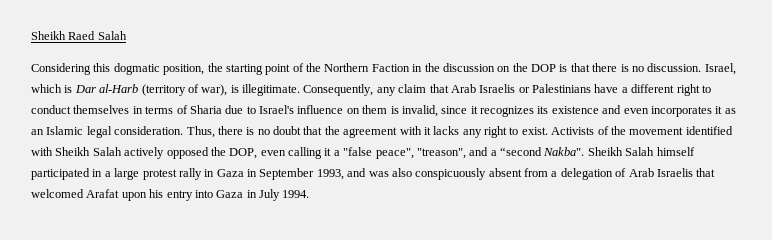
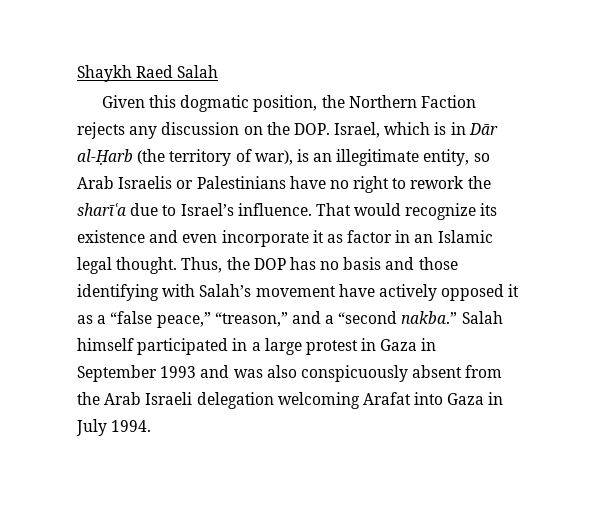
- Sheikh Raed Salah
+ Shaykh Raed Salah
- Considering this dogmatic position, the starting point of the Northern Faction in the discussion on the DOP is that there is no discussion. Israel, which is Dar al-Harb (territory of war), is illegitimate. Consequently, any claim that Arab Israelis or Palestinians have a different right to conduct themselves in terms of Sharia due to Israel's influence on them is invalid, since it recognizes its existence and even incorporates it as an Islamic legal consideration. Thus, there is no doubt that the agreement with it lacks any right to exist. Activists of the movement identified with Sheikh Salah actively opposed the DOP, even calling it a "false peace", "treason", and a “second Nakba". Sheikh Salah himself participated in a large protest rally in Gaza in September 1993, and was also conspicuously absent from a delegation of Arab Israelis that welcomed Arafat upon his entry into Gaza in July 1994.
+ Given this dogmatic position, the Northern Faction rejects any discussion on the DOP. Israel, which is in Dār al-Ḥarb (the territory of war), is an illegitimate entity, so Arab Israelis or Palestinians have no right to rework the sharīʿa due to Israel’s influence. That would recognize its existence and even incorporate it as factor in an Islamic legal thought. Thus, the DOP has no basis and those identifying with Salah’s movement have actively opposed it as a “false peace,” “treason,” and a “second nakba.” Salah himself participated in a large protest in Gaza in September 1993 and was also conspicuously absent from the Arab Israeli delegation welcoming Arafat into Gaza in July 1994.

